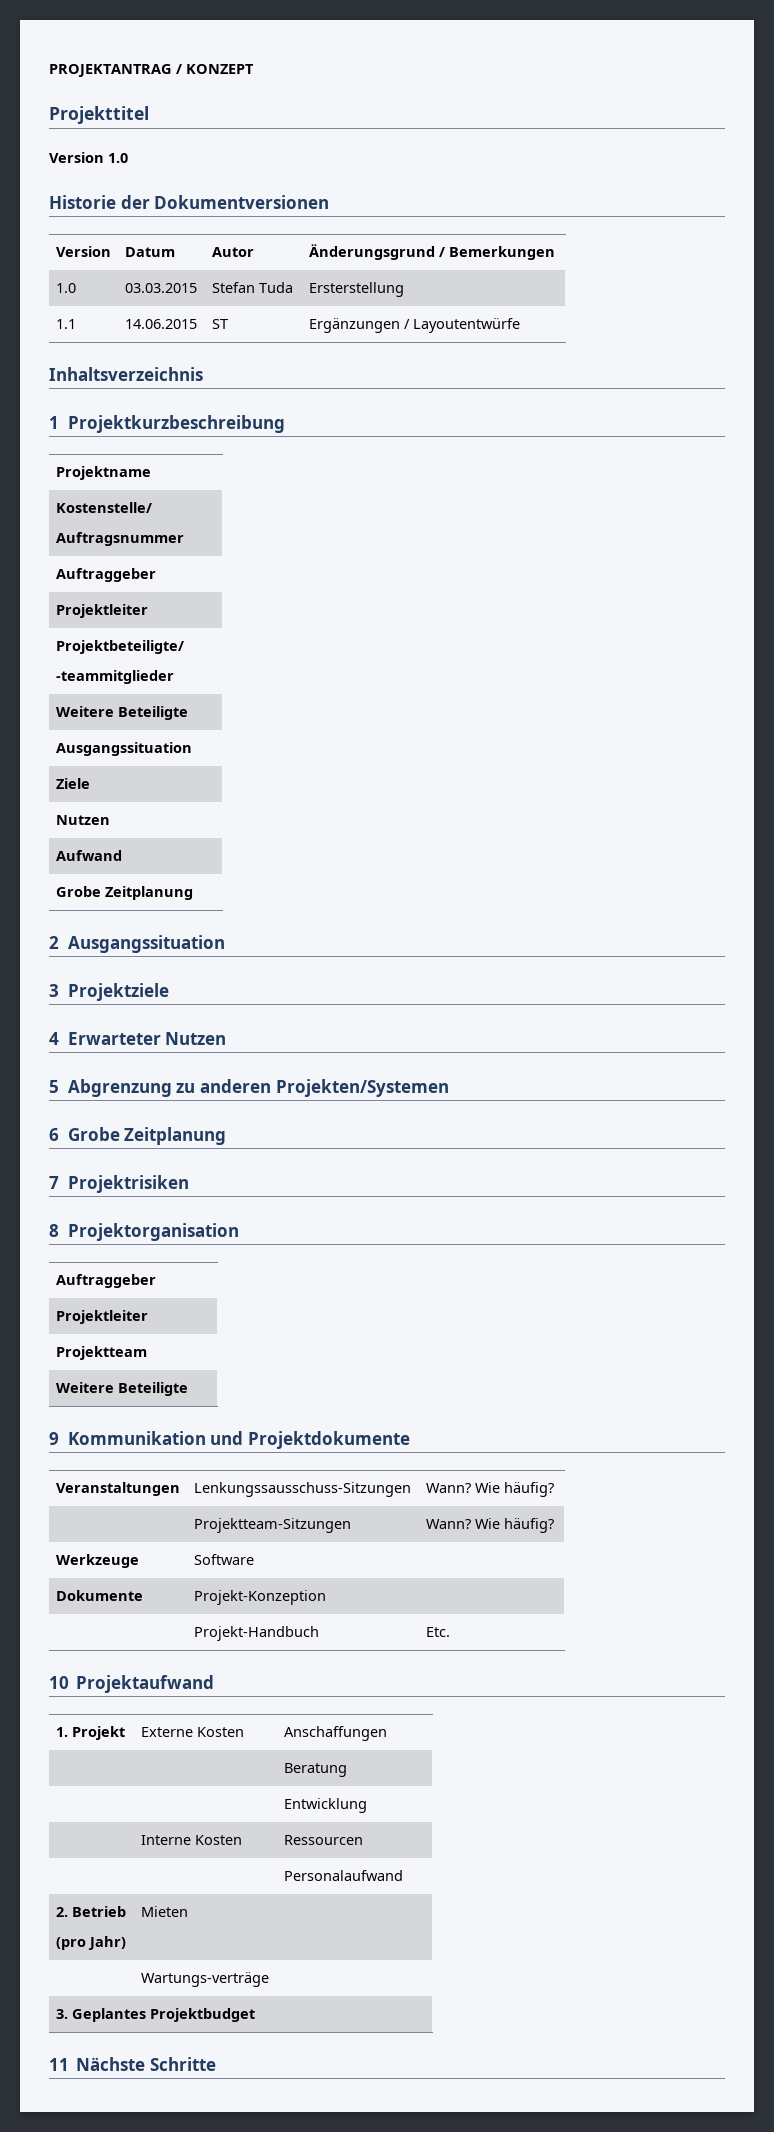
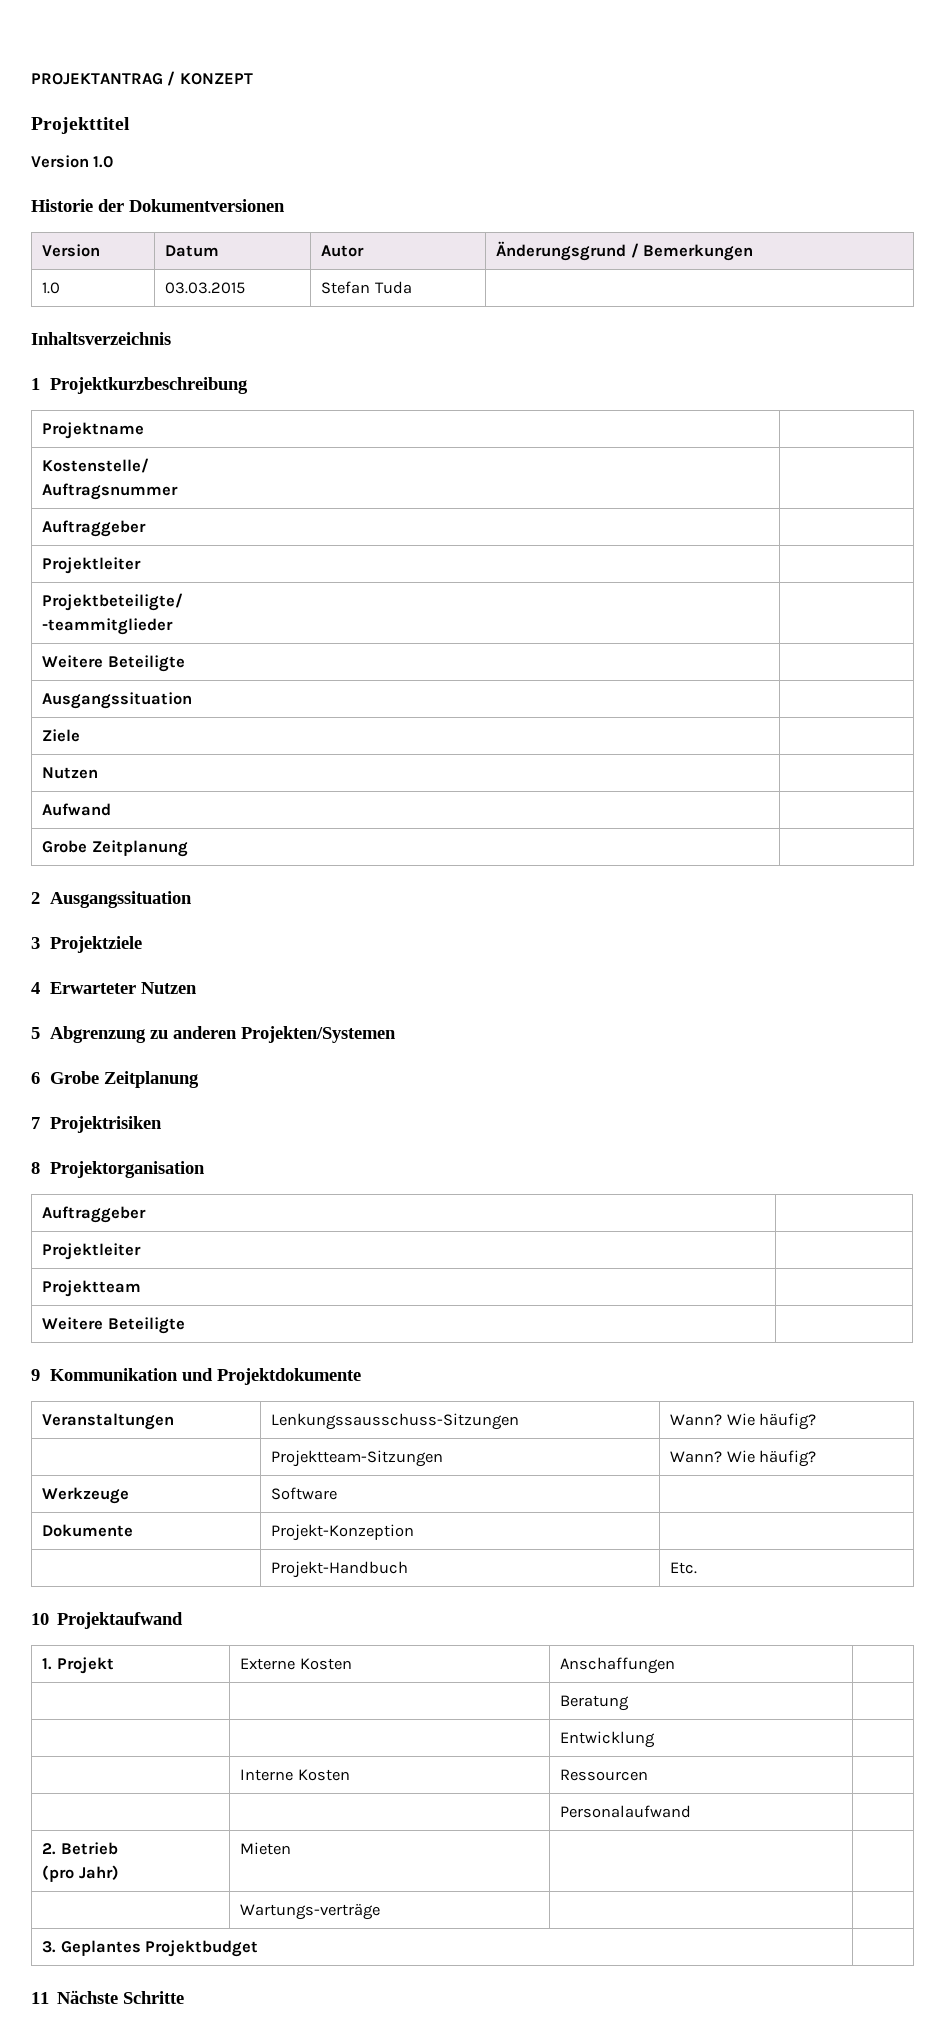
- 1.0 | 03.03.2015 | Stefan Tuda | Ersterstellung
- 1.1 | 14.06.2015 | ST | Ergänzungen / Layoutentwürfe
+ 1.0 | 03.03.2015 | Stefan Tuda |

